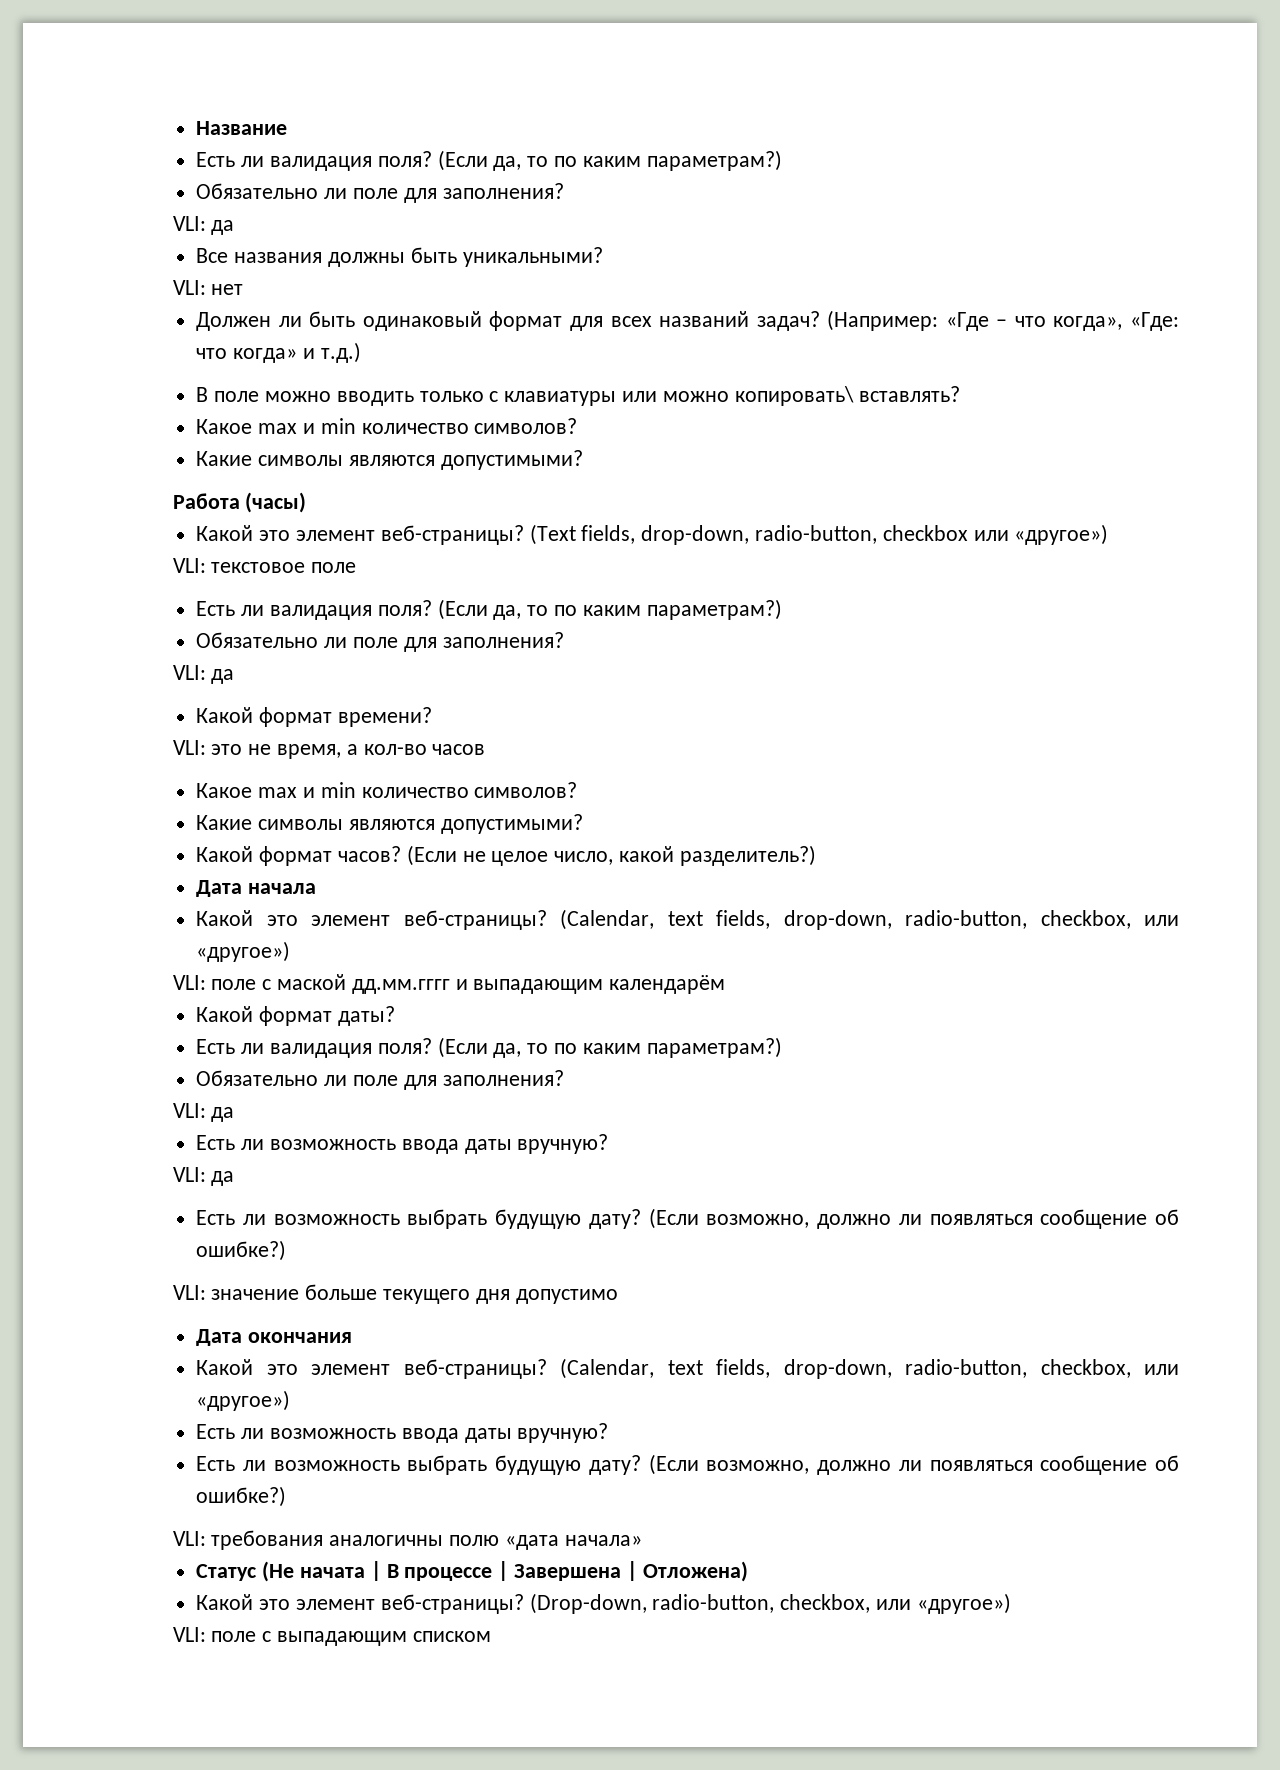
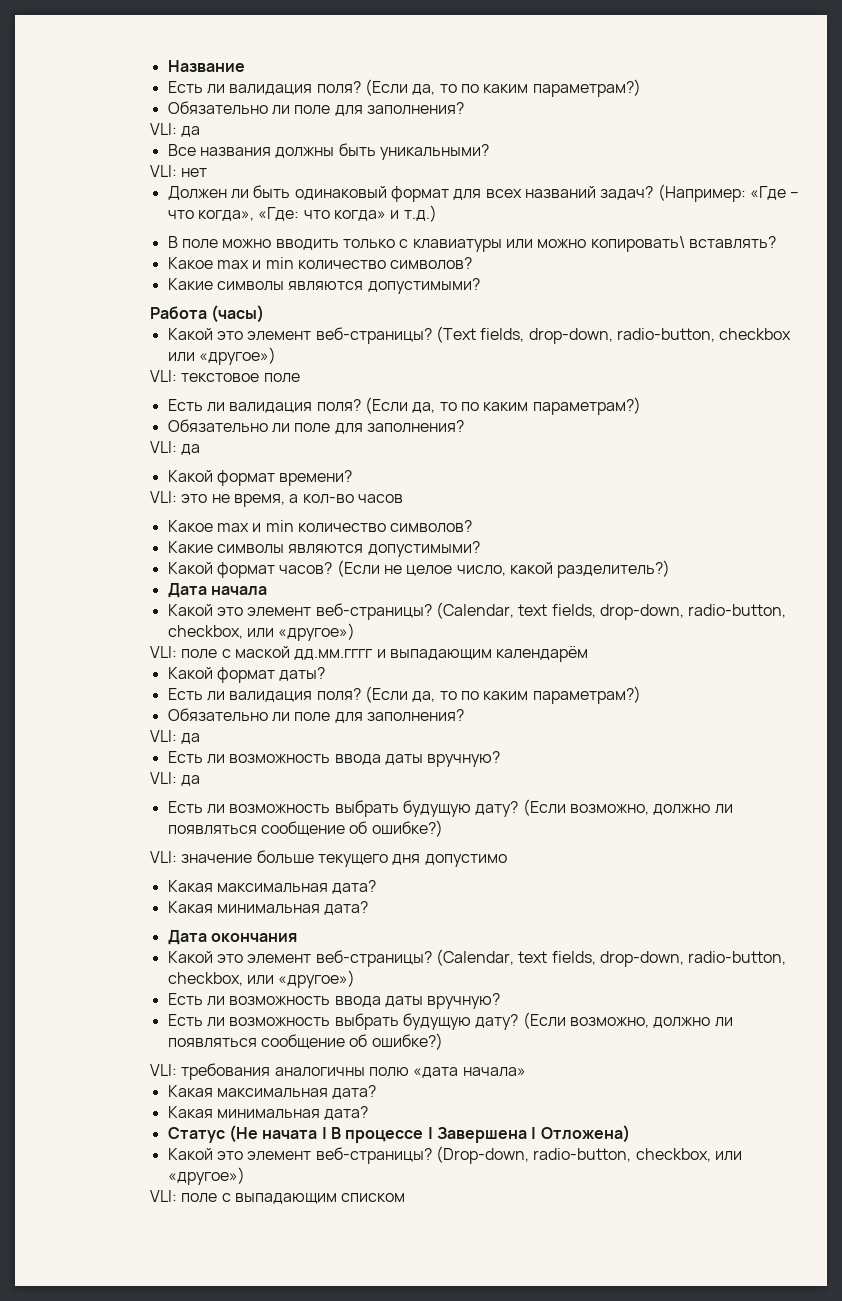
  VLI: значение больше текущего дня допустимо
+ Какая максимальная дата?
+ Какая минимальная дата?
  VLI: требования аналогичны полю «дата начала»
+ Какая максимальная дата?
+ Какая минимальная дата?

